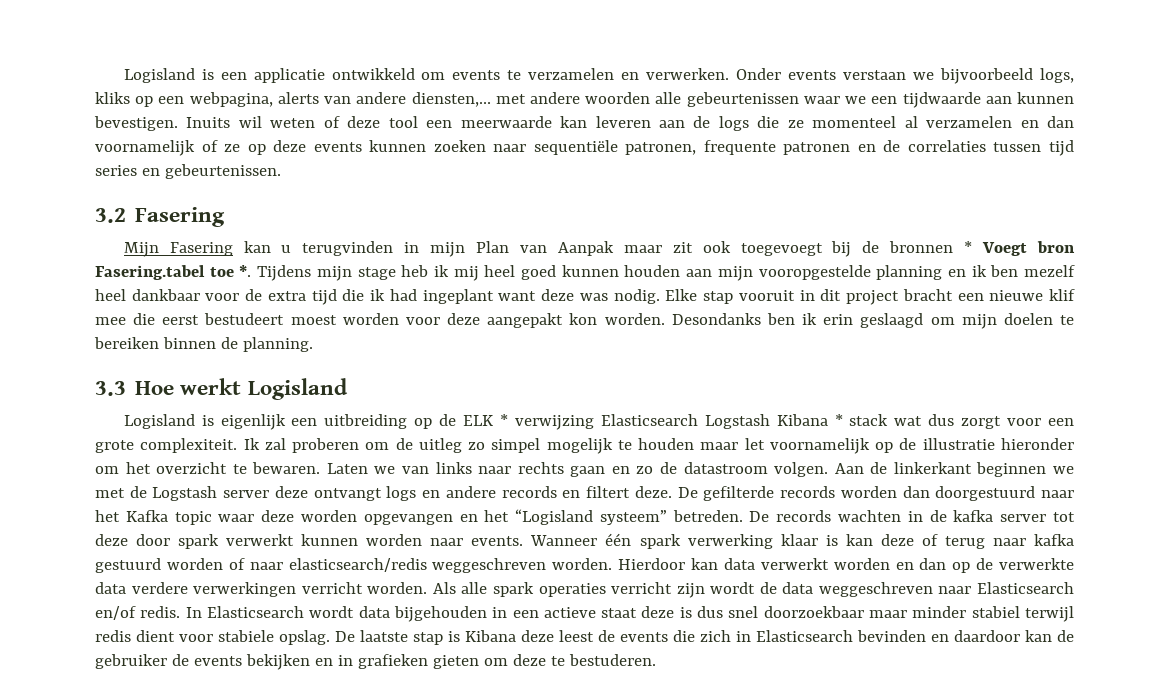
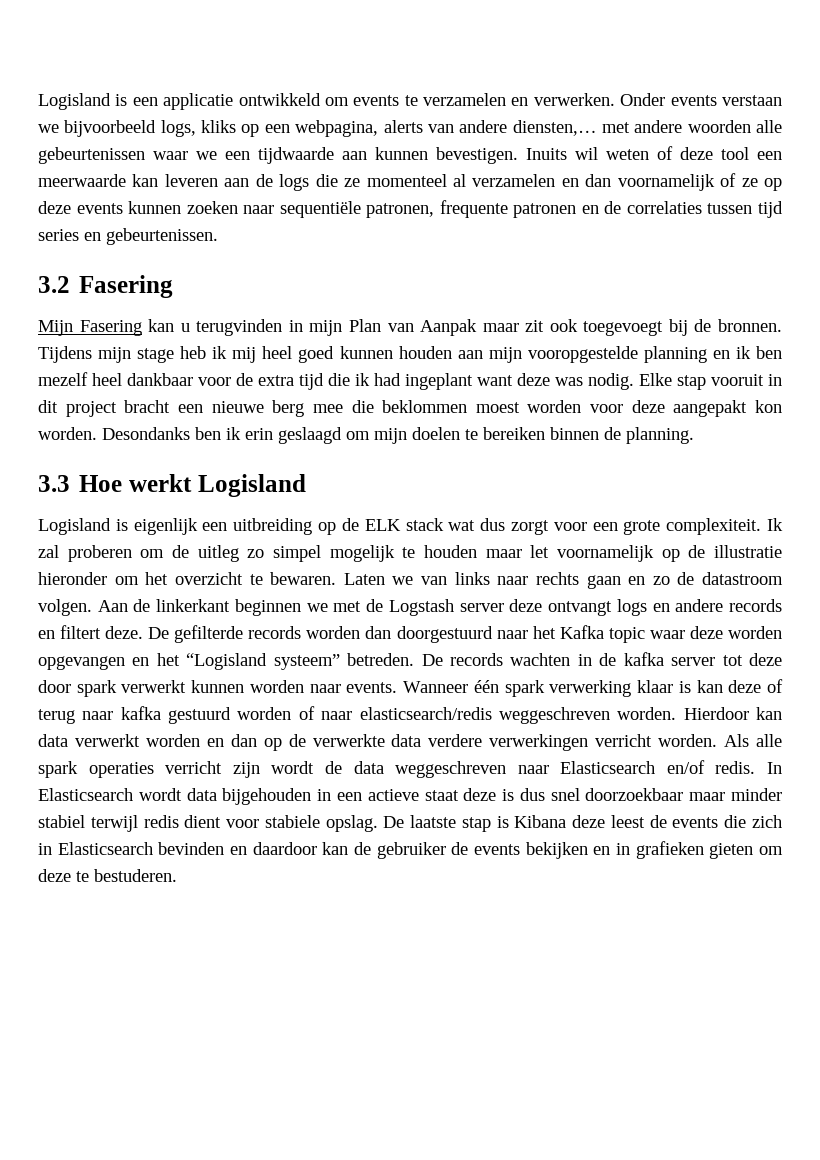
- Mijn Fasering kan u terugvinden in mijn Plan van Aanpak maar zit ook toegevoegt bij de bronnen * Voegt bron Fasering.tabel toe *.
+ Mijn Fasering kan u terugvinden in mijn Plan van Aanpak maar zit ook toegevoegt bij de bronnen.
- Elke stap vooruit in dit project bracht een nieuwe klif mee die eerst bestudeert moest worden voor deze aangepakt kon worden.
+ Elke stap vooruit in dit project bracht een nieuwe berg mee die beklommen moest worden voor deze aangepakt kon worden.
- Logisland is eigenlijk een uitbreiding op de ELK * verwijzing Elasticsearch Logstash Kibana * stack wat dus zorgt voor een grote complexiteit.
+ Logisland is eigenlijk een uitbreiding op de ELK stack wat dus zorgt voor een grote complexiteit.

